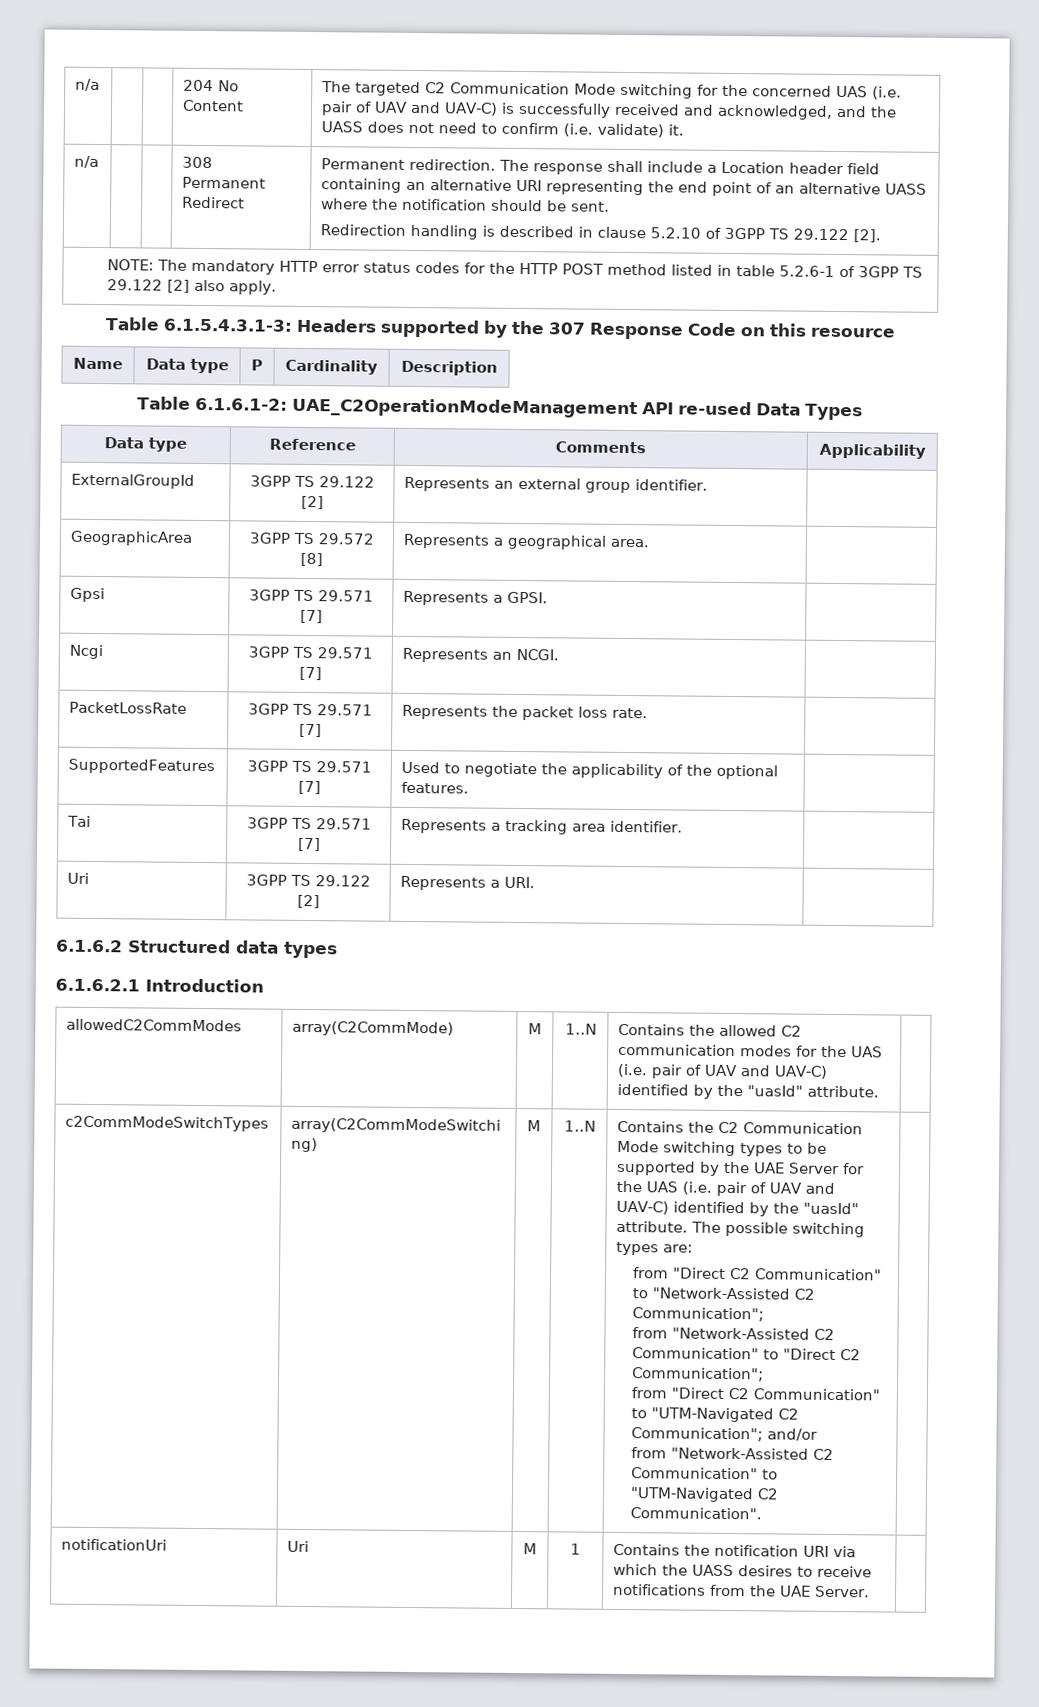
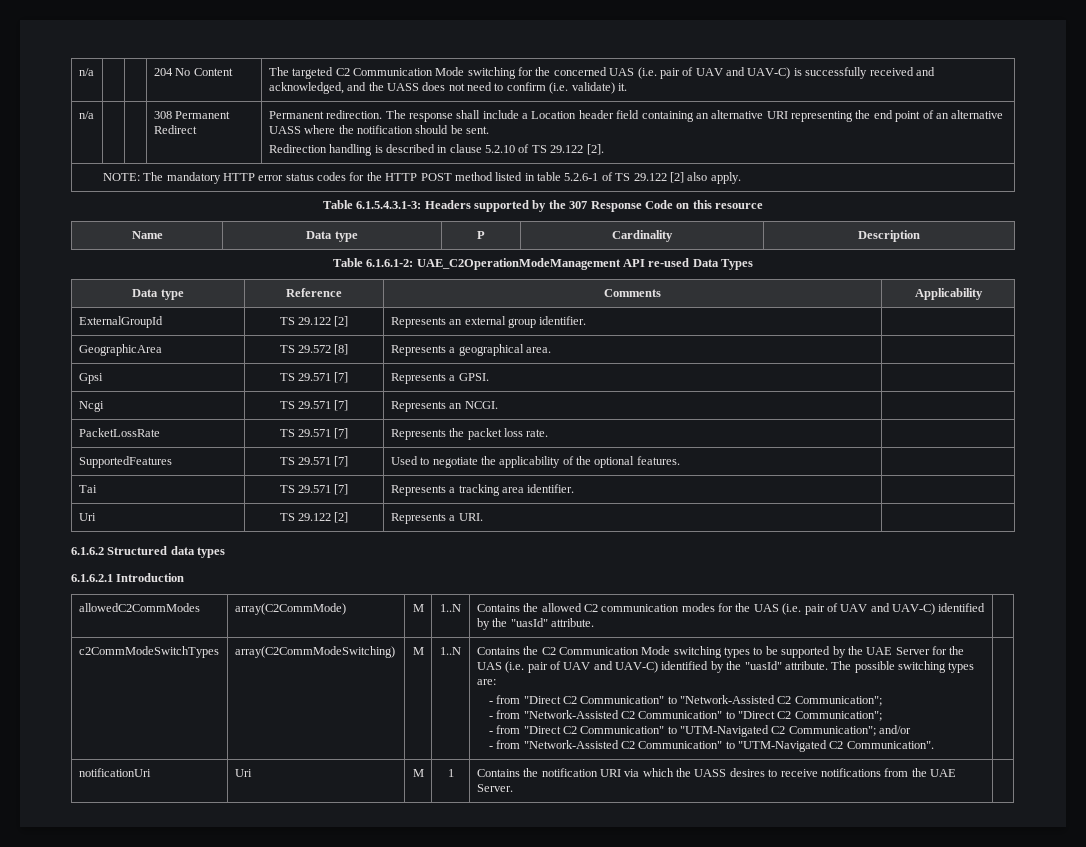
- Redirection handling is described in clause 5.2.10 of 3GPP TS 29.122 [2].
+ Redirection handling is described in clause 5.2.10 of TS 29.122 [2].
- NOTE: The mandatory HTTP error status codes for the HTTP POST method listed in table 5.2.6-1 of 3GPP TS 29.122 [2] also apply.
+ NOTE: The mandatory HTTP error status codes for the HTTP POST method listed in table 5.2.6-1 of TS 29.122 [2] also apply.
- ExternalGroupId | 3GPP TS 29.122 [2] | Represents an external group identifier. |
+ ExternalGroupId | TS 29.122 [2] | Represents an external group identifier. |
- GeographicArea | 3GPP TS 29.572 [8] | Represents a geographical area. |
+ GeographicArea | TS 29.572 [8] | Represents a geographical area. |
- Gpsi | 3GPP TS 29.571 [7] | Represents a GPSI. |
+ Gpsi | TS 29.571 [7] | Represents a GPSI. |
- Ncgi | 3GPP TS 29.571 [7] | Represents an NCGI. |
+ Ncgi | TS 29.571 [7] | Represents an NCGI. |
- PacketLossRate | 3GPP TS 29.571 [7] | Represents the packet loss rate. |
+ PacketLossRate | TS 29.571 [7] | Represents the packet loss rate. |
- SupportedFeatures | 3GPP TS 29.571 [7] | Used to negotiate the applicability of the optional features. |
+ SupportedFeatures | TS 29.571 [7] | Used to negotiate the applicability of the optional features. |
- Tai | 3GPP TS 29.571 [7] | Represents a tracking area identifier. |
+ Tai | TS 29.571 [7] | Represents a tracking area identifier. |
- Uri | 3GPP TS 29.122 [2] | Represents a URI. |
+ Uri | TS 29.122 [2] | Represents a URI. |
- from "Direct C2 Communication" to "Network-Assisted C2 Communication";
+ - from "Direct C2 Communication" to "Network-Assisted C2 Communication";
- from "Network-Assisted C2 Communication" to "Direct C2 Communication";
+ - from "Network-Assisted C2 Communication" to "Direct C2 Communication";
- from "Direct C2 Communication" to "UTM-Navigated C2 Communication"; and/or
+ - from "Direct C2 Communication" to "UTM-Navigated C2 Communication"; and/or
- from "Network-Assisted C2 Communication" to "UTM-Navigated C2 Communication".
+ - from "Network-Assisted C2 Communication" to "UTM-Navigated C2 Communication".

